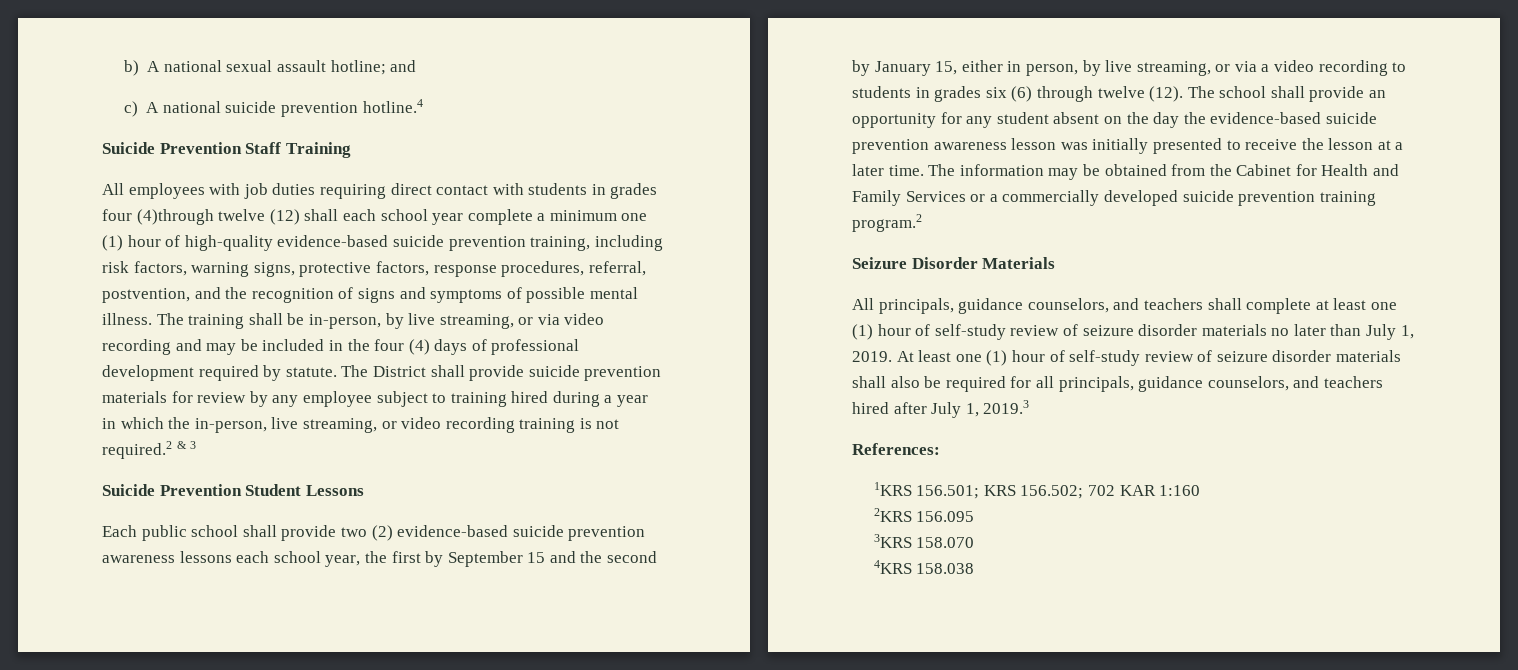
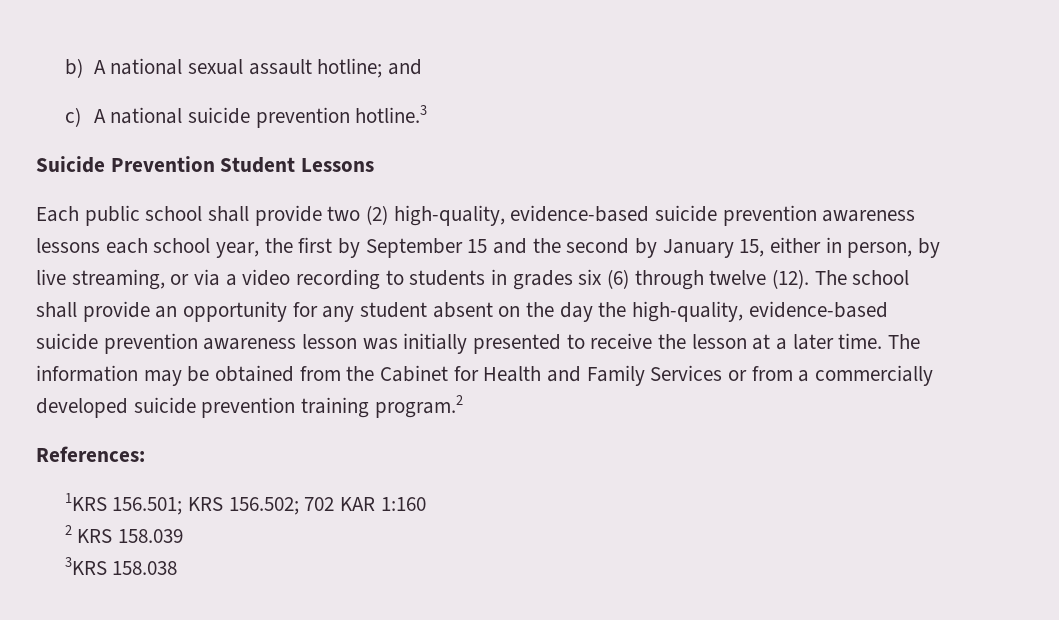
- c) A national suicide prevention hotline.4
- Suicide Prevention Staff Training
- All employees with job duties requiring direct contact with students in grades four (4)through twelve (12) shall each school year complete a minimum one (1) hour of high-quality evidence-based suicide prevention training, including risk factors, warning signs, protective factors, response procedures, referral, postvention, and the recognition of signs and symptoms of possible mental illness. The training shall be in-person, by live streaming, or via video recording and may be included in the four (4) days of professional development required by statute. The District shall provide suicide prevention materials for review by any employee subject to training hired during a year in which the in-person, live streaming, or video recording training is not required.2 & 3
+ c) A national suicide prevention hotline.3
- Each public school shall provide two (2) evidence-based suicide prevention awareness lessons each school year, the first by September 15 and the second by January 15, either in person, by live streaming, or via a video recording to students in grades six (6) through twelve (12).
+ Each public school shall provide two (2) high-quality, evidence-based suicide prevention awareness lessons each school year, the first by September 15 and the second by January 15, either in person, by live streaming, or via a video recording to students in grades six (6) through twelve (12).
- The school shall provide an opportunity for any student absent on the day the evidence-based suicide prevention awareness lesson was initially presented to receive the lesson at a later time.
+ The school shall provide an opportunity for any student absent on the day the high-quality, evidence-based suicide prevention awareness lesson was initially presented to receive the lesson at a later time.
- The information may be obtained from the Cabinet for Health and Family Services or a commercially developed suicide prevention training program.2
+ The information may be obtained from the Cabinet for Health and Family Services or from a commercially developed suicide prevention training program.2
- Seizure Disorder Materials
- All principals, guidance counselors, and teachers shall complete at least one (1) hour of self-study review of seizure disorder materials no later than July 1, 2019. At least one (1) hour of self-study review of seizure disorder materials shall also be required for all principals, guidance counselors, and teachers hired after July 1, 2019.3
- 2KRS 156.095
+ 2 KRS 158.039
- 3KRS 158.070
- 4KRS 158.038
+ 3KRS 158.038

